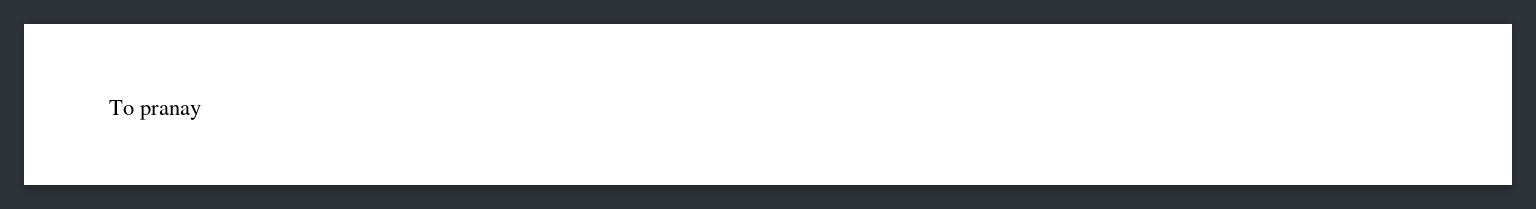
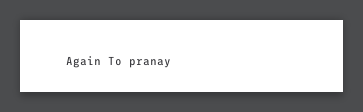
- To pranay
+ Again To pranay

